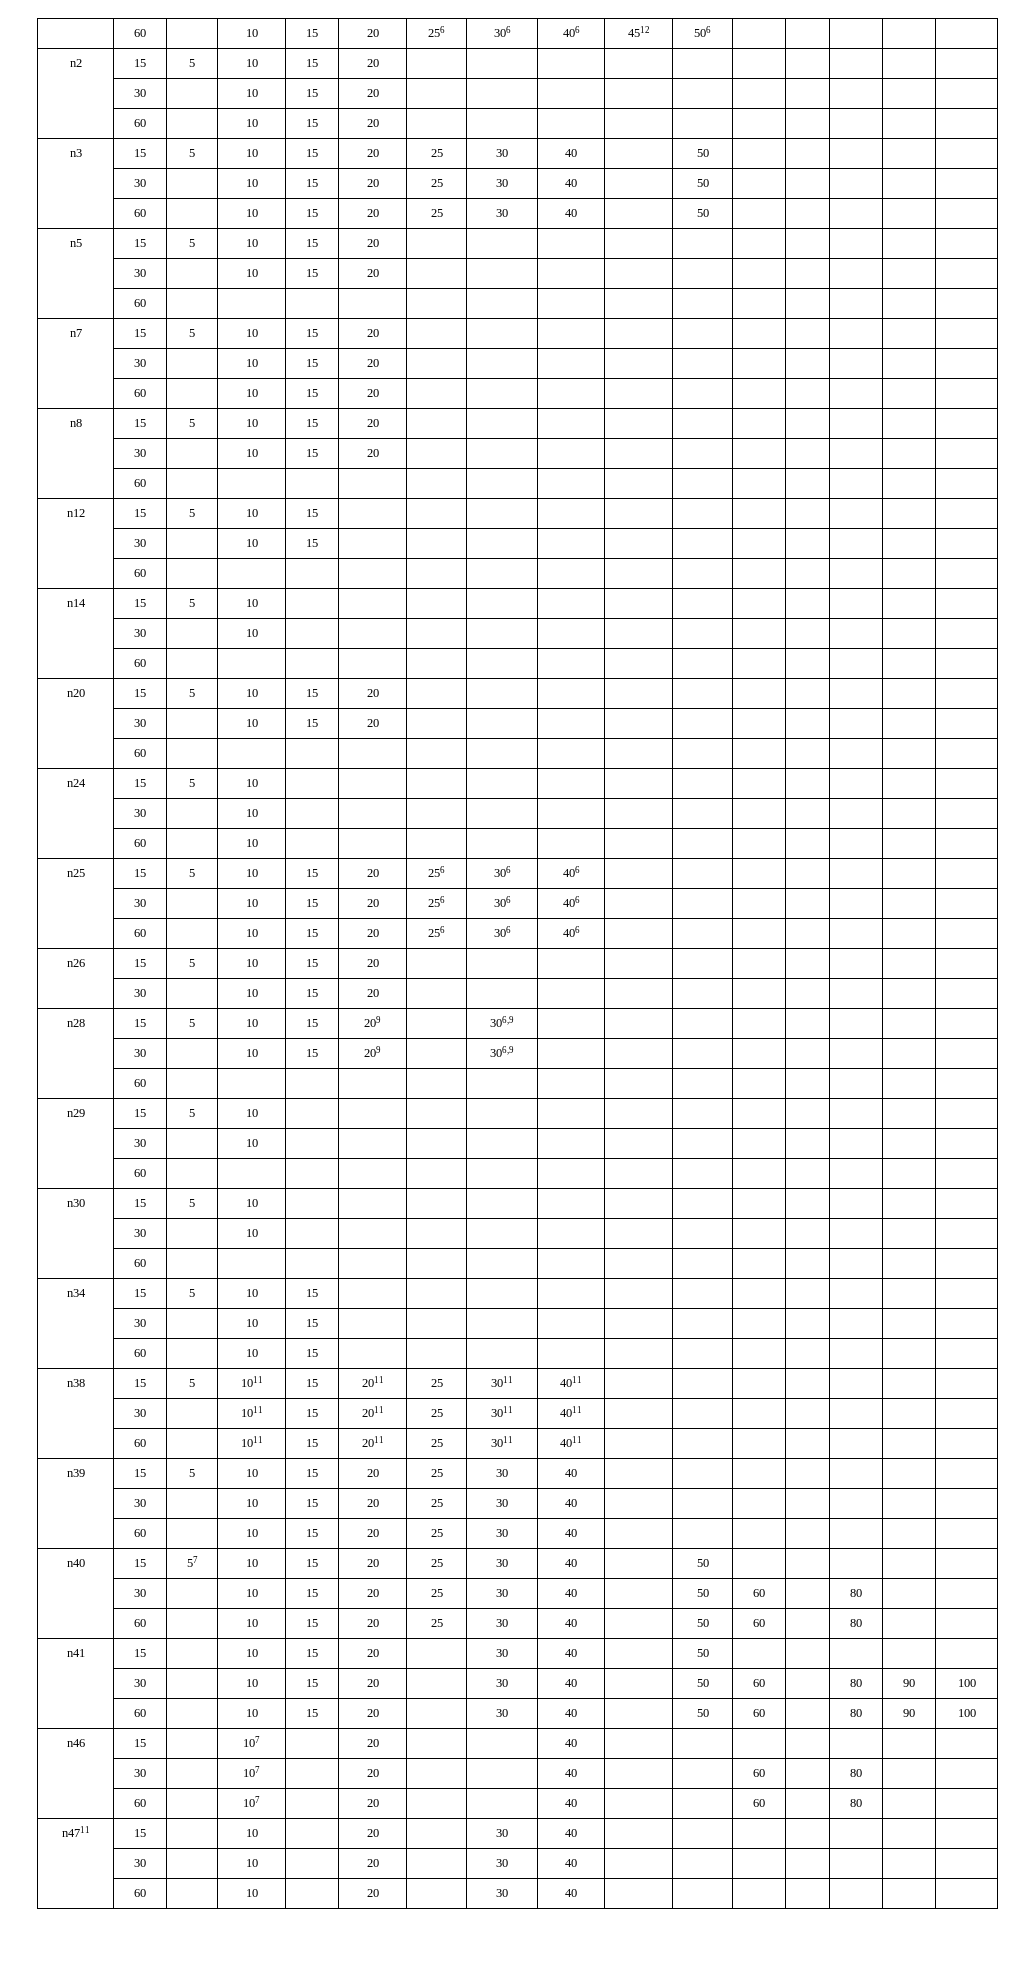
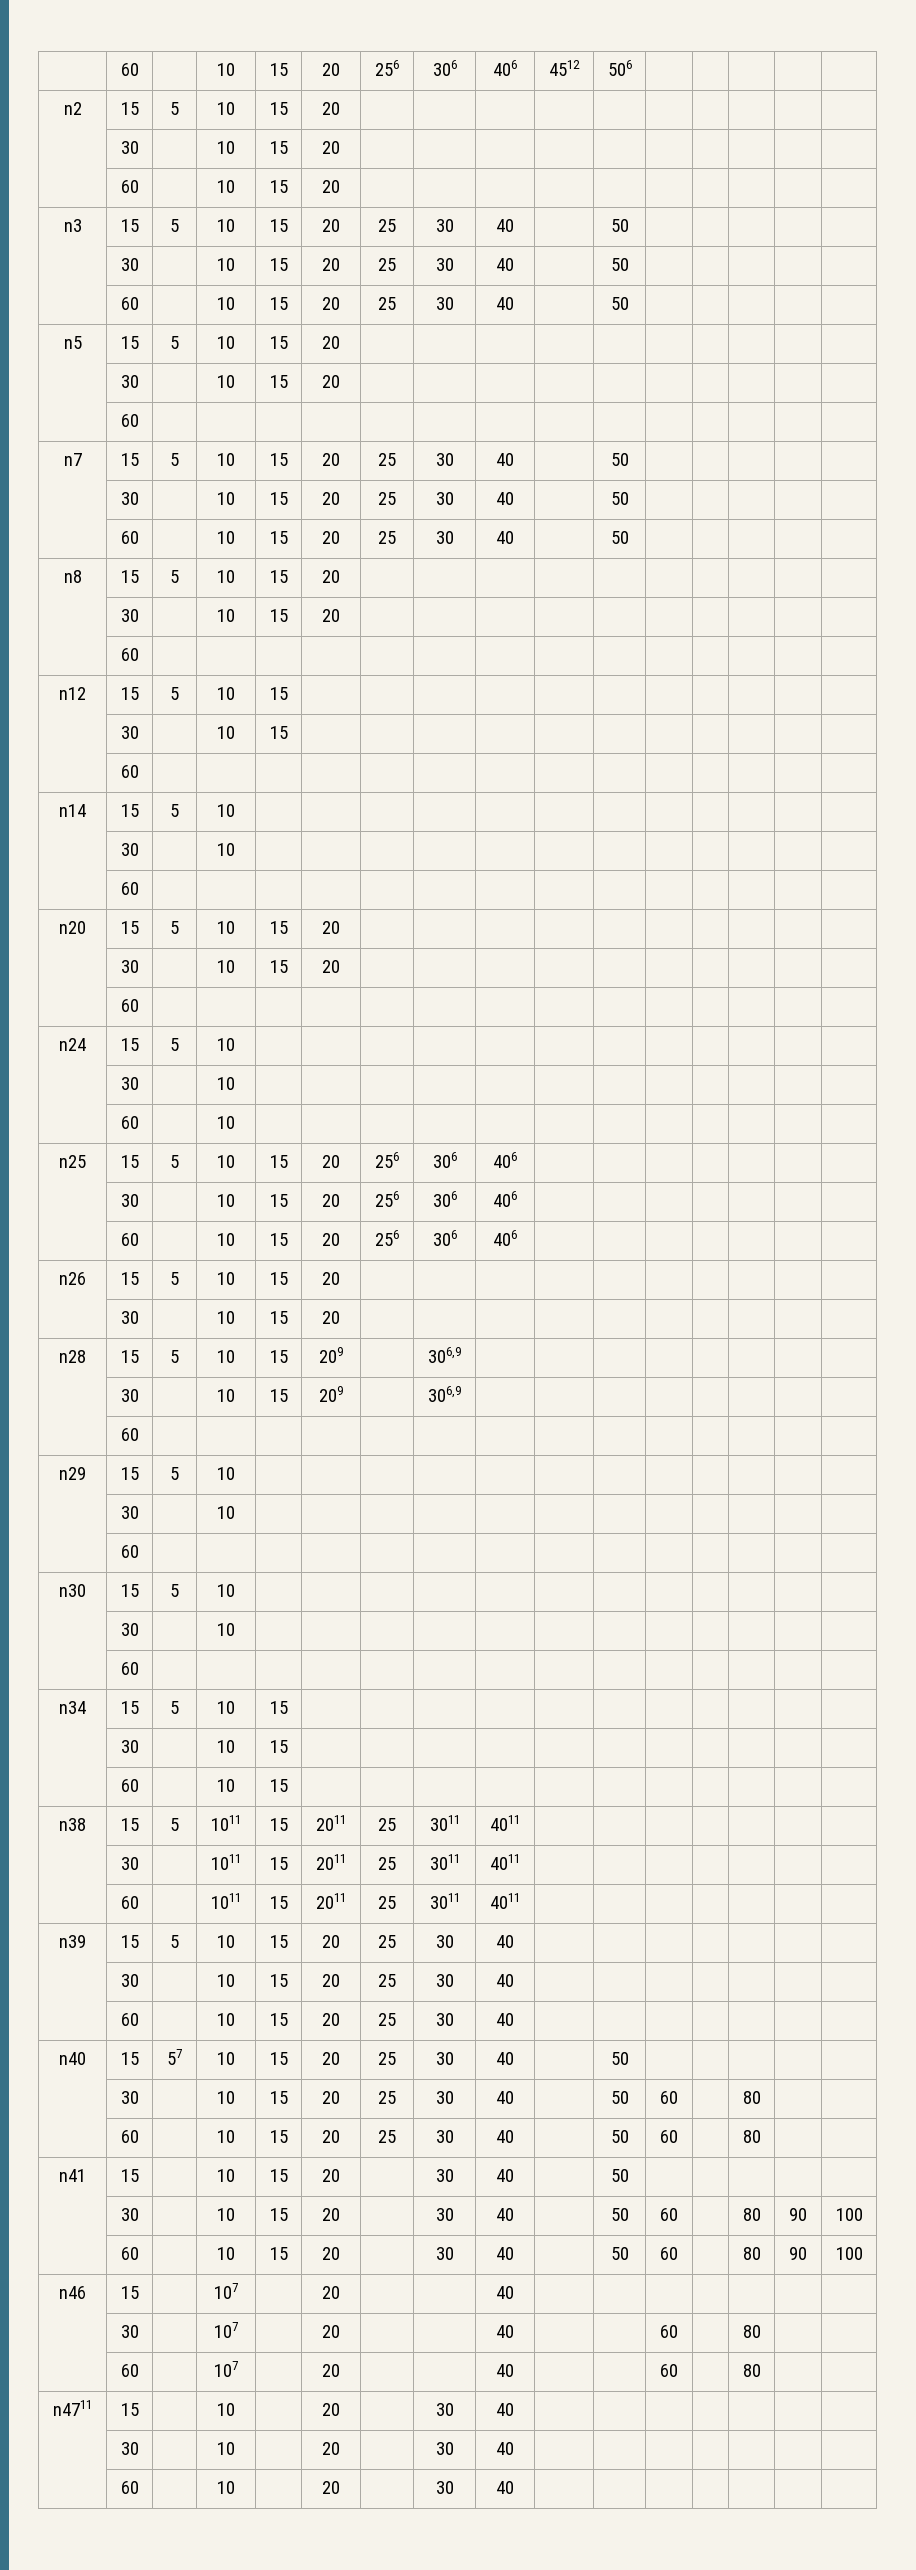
- n7 | 15 | 5 | 10 | 15 | 20 | | | | | | | | | |
- | 30 | | 10 | 15 | 20 | | | | | | | | | |
- | 60 | | 10 | 15 | 20 | | | | | | | | | |
+ n7 | 15 | 5 | 10 | 15 | 20 | 25 | 30 | 40 | | 50 | | | | |
+ | 30 | | 10 | 15 | 20 | 25 | 30 | 40 | | 50 | | | | |
+ | 60 | | 10 | 15 | 20 | 25 | 30 | 40 | | 50 | | | | |

